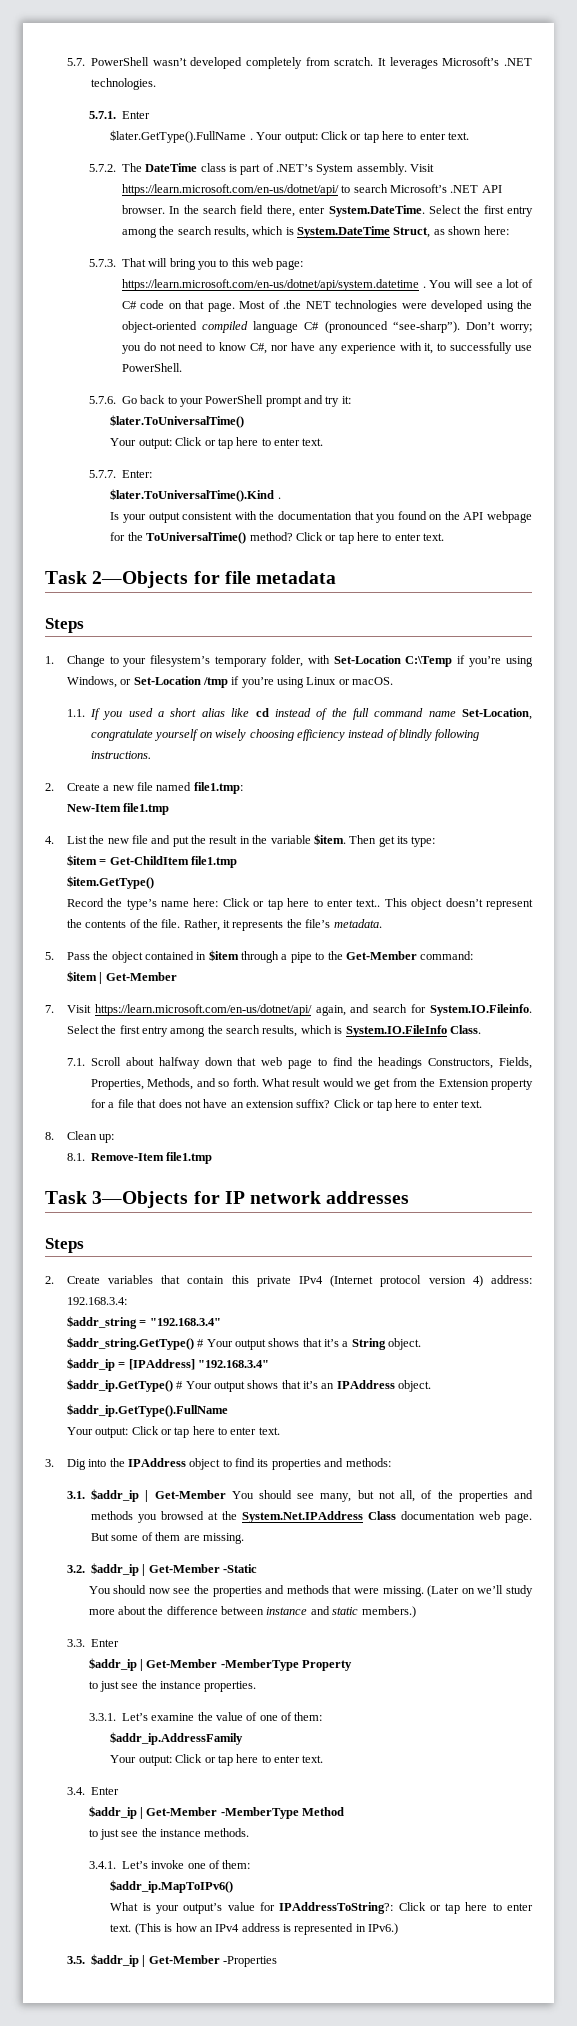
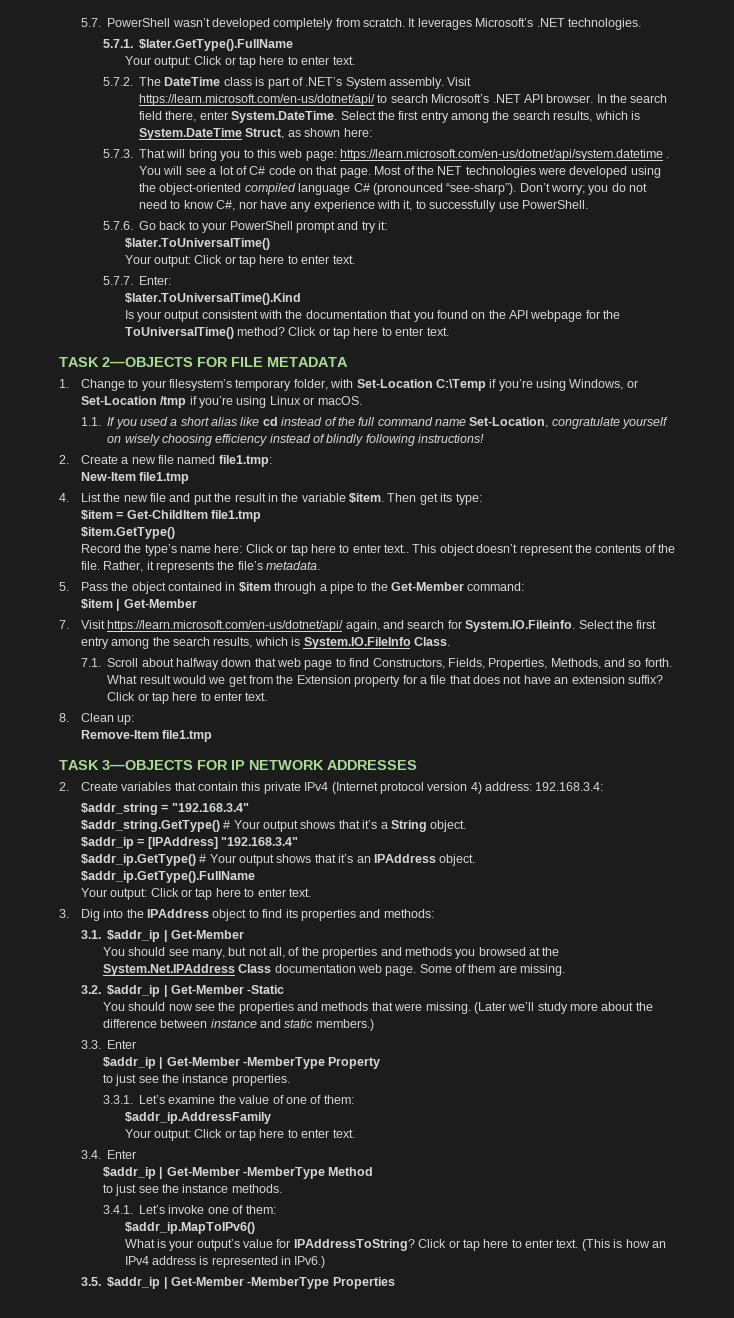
- 5.7.1. Enter
- $later.GetType().FullName . Your output: Click or tap here to enter text.
+ 5.7.1. $later.GetType().FullName
+ Your output: Click or tap here to enter text.
- Most of .the NET technologies were developed using the object-oriented compiled language C# (pronounced “see-sharp”).
+ Most of the NET technologies were developed using the object-oriented compiled language C# (pronounced “see-sharp”).
- $later.ToUniversalTime().Kind .
+ $later.ToUniversalTime().Kind
- Task 2—Objects for file metadata
- Steps
+ TASK 2—OBJECTS FOR FILE METADATA
- 1.1. If you used a short alias like cd instead of the full command name Set-Location, congratulate yourself on wisely choosing efficiency instead of blindly following instructions.
+ 1.1. If you used a short alias like cd instead of the full command name Set-Location, congratulate yourself on wisely choosing efficiency instead of blindly following instructions!
- 7.1. Scroll about halfway down that web page to find the headings Constructors, Fields, Properties, Methods, and so forth.
+ 7.1. Scroll about halfway down that web page to find Constructors, Fields, Properties, Methods, and so forth.
- 8.1. Remove-Item file1.tmp
+ Remove-Item file1.tmp
- Task 3—Objects for IP network addresses
- Steps
+ TASK 3—OBJECTS FOR IP NETWORK ADDRESSES
- 3.1. $addr_ip | Get-Member You should see many, but not all, of the properties and methods you browsed at the System.Net.IPAddress Class documentation web page.
+ 3.1. $addr_ip | Get-Member
+ You should see many, but not all, of the properties and methods you browsed at the System.Net.IPAddress Class documentation web page.
- But some of them are missing.
+ Some of them are missing.
- (Later on we’ll study more about the difference between instance and static members.)
+ (Later we’ll study more about the difference between instance and static members.)
- What is your output’s value for IPAddressToString?: Click or tap here to enter text.
+ What is your output’s value for IPAddressToString? Click or tap here to enter text.
- 3.5. $addr_ip | Get-Member -Properties
+ 3.5. $addr_ip | Get-Member -MemberType Properties

